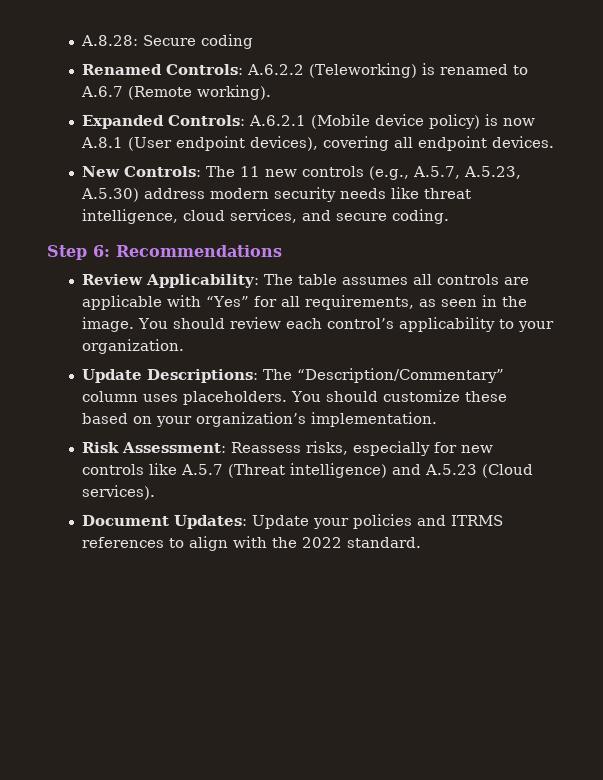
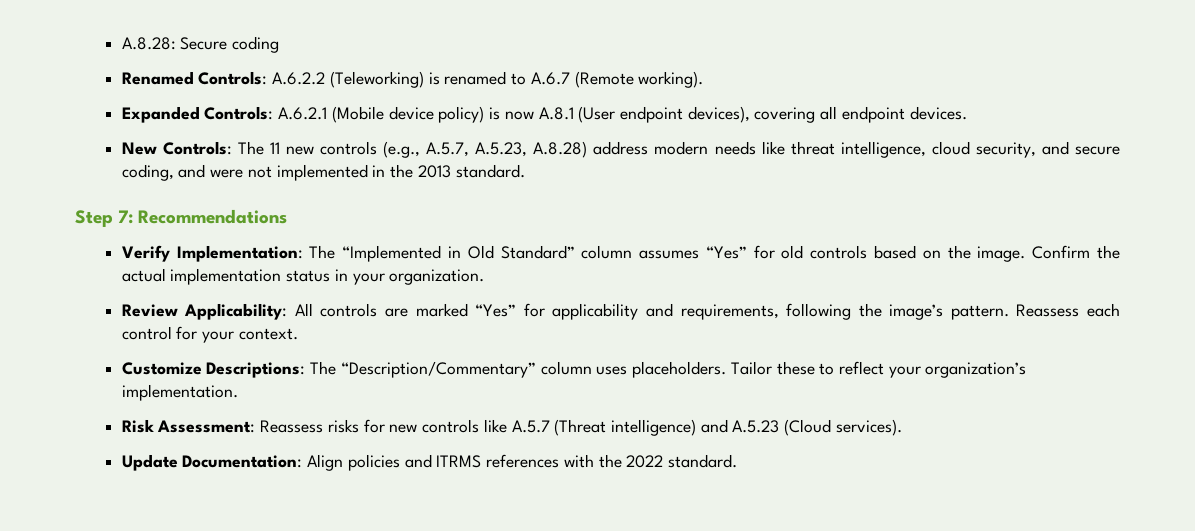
- New Controls: The 11 new controls (e.g., A.5.7, A.5.23, A.5.30) address modern security needs like threat intelligence, cloud services, and secure coding.
+ New Controls: The 11 new controls (e.g., A.5.7, A.5.23, A.8.28) address modern needs like threat intelligence, cloud security, and secure coding, and were not implemented in the 2013 standard.
- Step 6: Recommendations
+ Step 7: Recommendations
- Review Applicability: The table assumes all controls are applicable with “Yes” for all requirements, as seen in the image. You should review each control’s applicability to your organization.
- Update Descriptions: The “Description/Commentary” column uses placeholders.
+ Verify Implementation: The “Implemented in Old Standard” column assumes “Yes” for old controls based on the image. Confirm the actual implementation status in your organization.
+ Review Applicability: All controls are marked “Yes” for applicability and requirements, following the image’s pattern. Reassess each control for your context.
+ Customize Descriptions: The “Description/Commentary” column uses placeholders.
- You should customize these based on your organization’s implementation.
+ Tailor these to reflect your organization’s implementation.
- Risk Assessment: Reassess risks, especially for new controls like A.5.7 (Threat intelligence) and A.5.23 (Cloud services).
+ Risk Assessment: Reassess risks for new controls like A.5.7 (Threat intelligence) and A.5.23 (Cloud services).
- Document Updates: Update your policies and ITRMS references to align with the 2022 standard.
+ Update Documentation: Align policies and ITRMS references with the 2022 standard.

